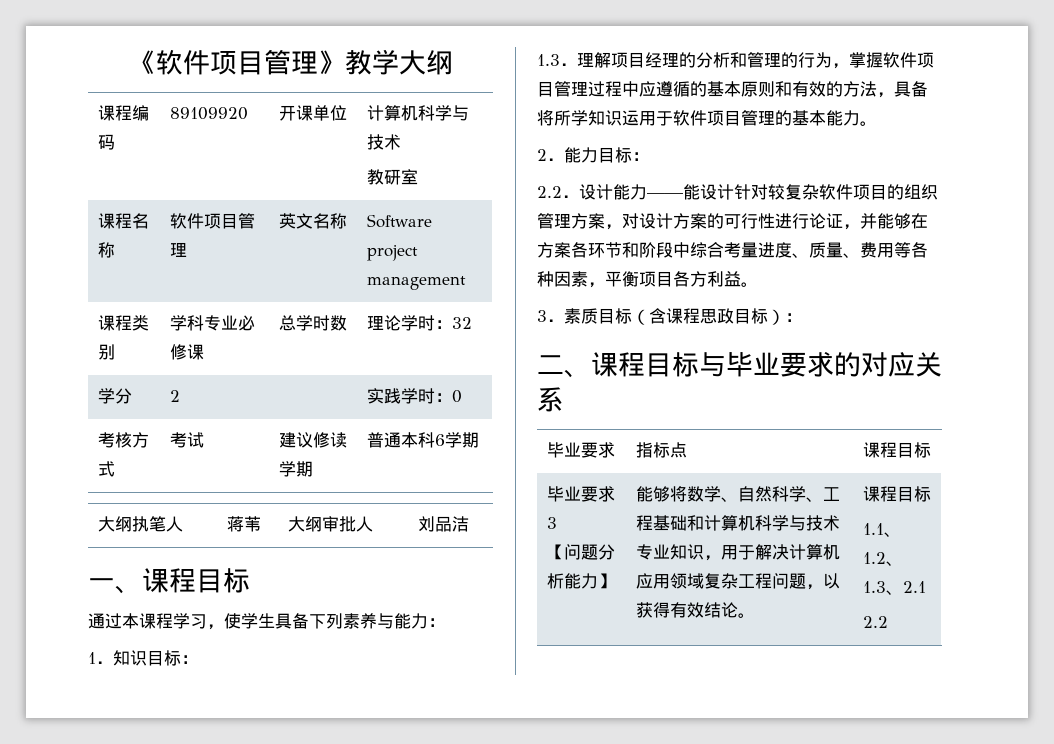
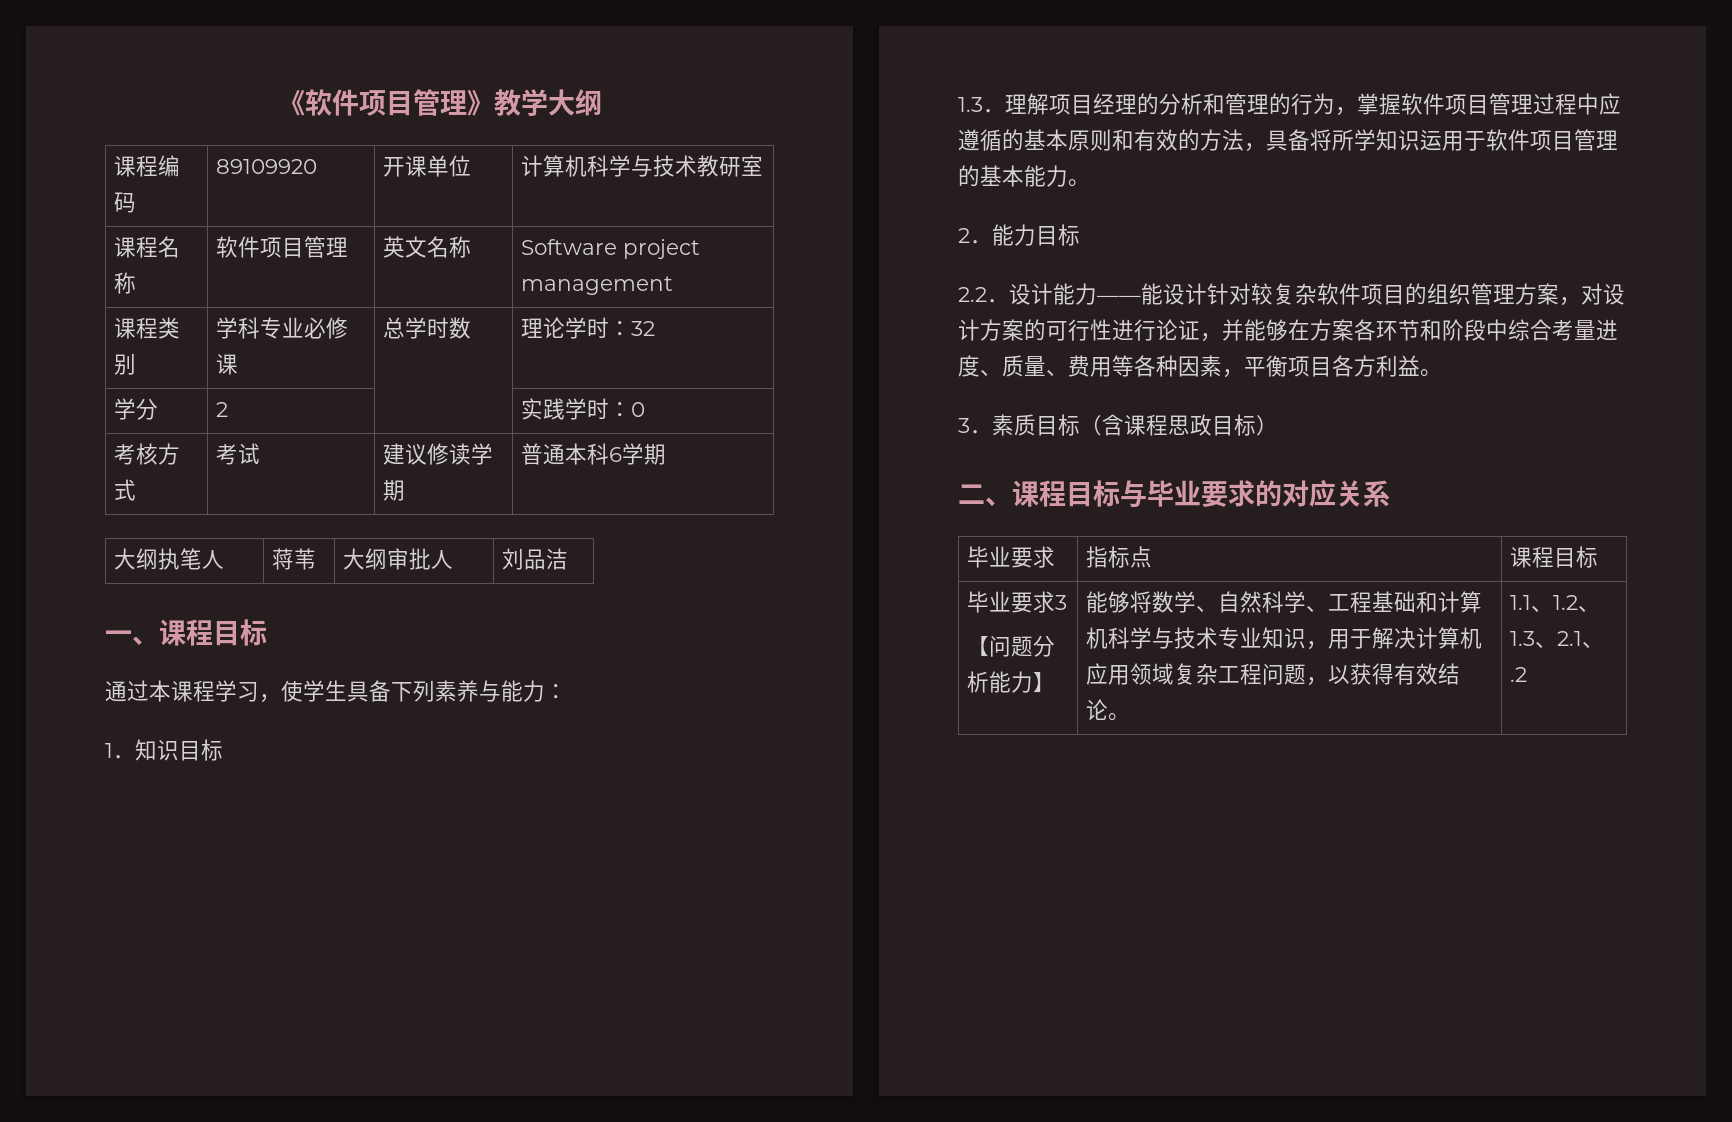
- 课程编码 | 89109920 | 开课单位 | 计算机科学与技术
- 教研室
+ 课程编码 | 89109920 | 开课单位 | 计算机科学与技术教研室
- 1．知识目标：
+ 1．知识目标
- 2．能力目标：
+ 2．能力目标
- 3．素质目标（含课程思政目标）：
+ 3．素质目标（含课程思政目标）
- 能够将数学、自然科学、工程基础和计算机科学与技术专业知识，用于解决计算机应用领域复杂工程问题，以获得有效结论。 | 课程目标
+ 能够将数学、自然科学、工程基础和计算机科学与技术专业知识，用于解决计算机应用领域复杂工程问题，以获得有效结论。
- 1.1、1.2、1.3、2.1
- 2.2
+ 1.1、1.2、1.3、2.1、.2

